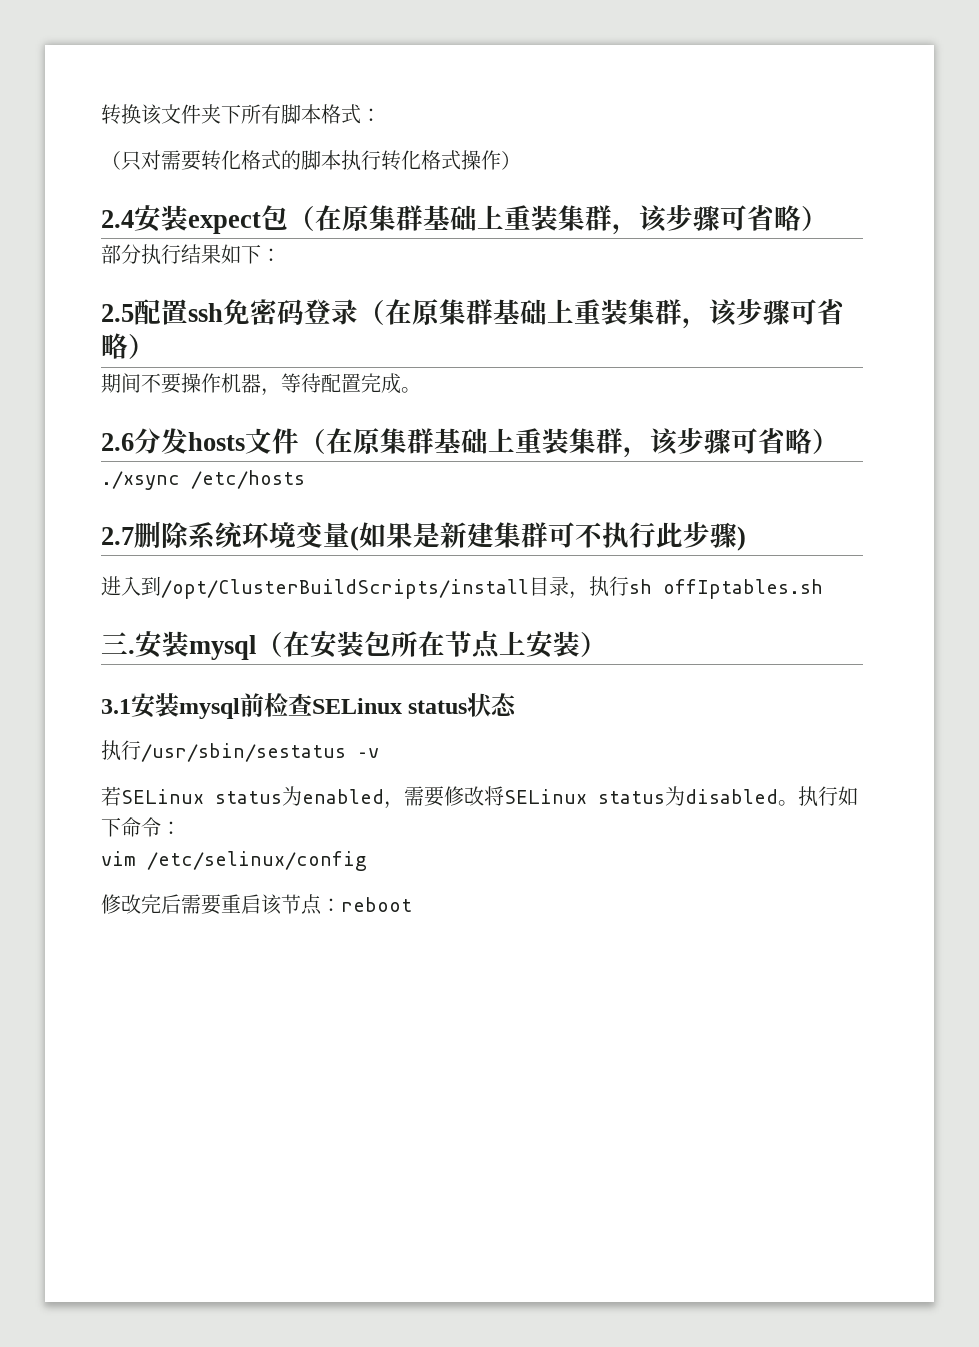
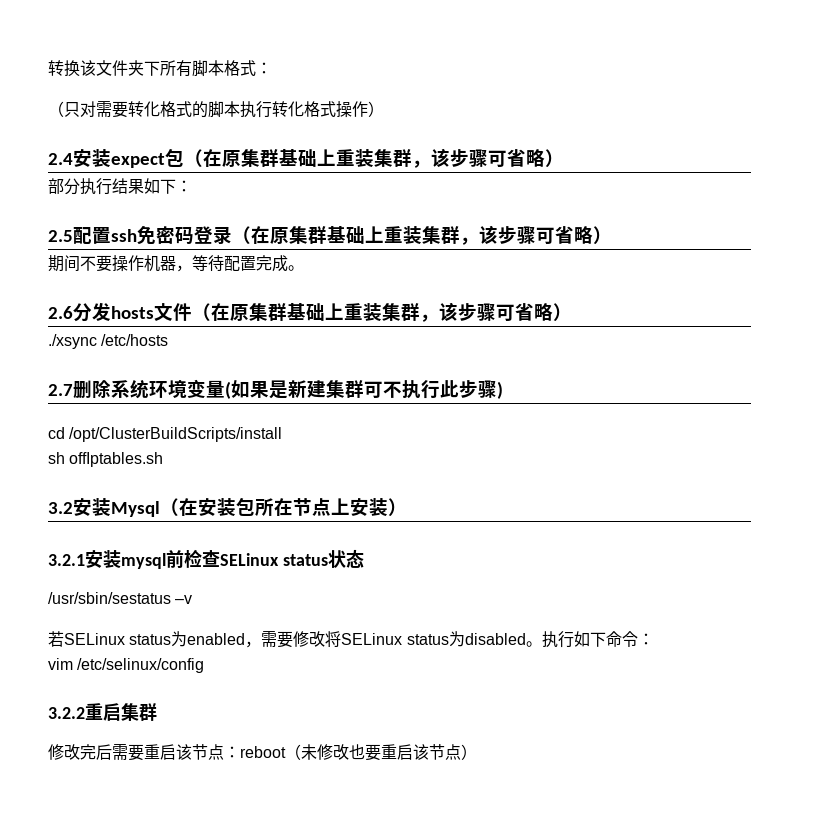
- 进入到/opt/ClusterBuildScripts/install目录，执行sh offIptables.sh
+ cd /opt/ClusterBuildScripts/install
+ sh offIptables.sh
- 三.安装mysql（在安装包所在节点上安装）
+ 3.2安装Mysql（在安装包所在节点上安装）
- 3.1安装mysql前检查SELinux status状态
+ 3.2.1安装mysql前检查SELinux status状态
- 执行/usr/sbin/sestatus –v
+ /usr/sbin/sestatus –v
+ 3.2.2重启集群
- 修改完后需要重启该节点：reboot
+ 修改完后需要重启该节点：reboot（未修改也要重启该节点）

